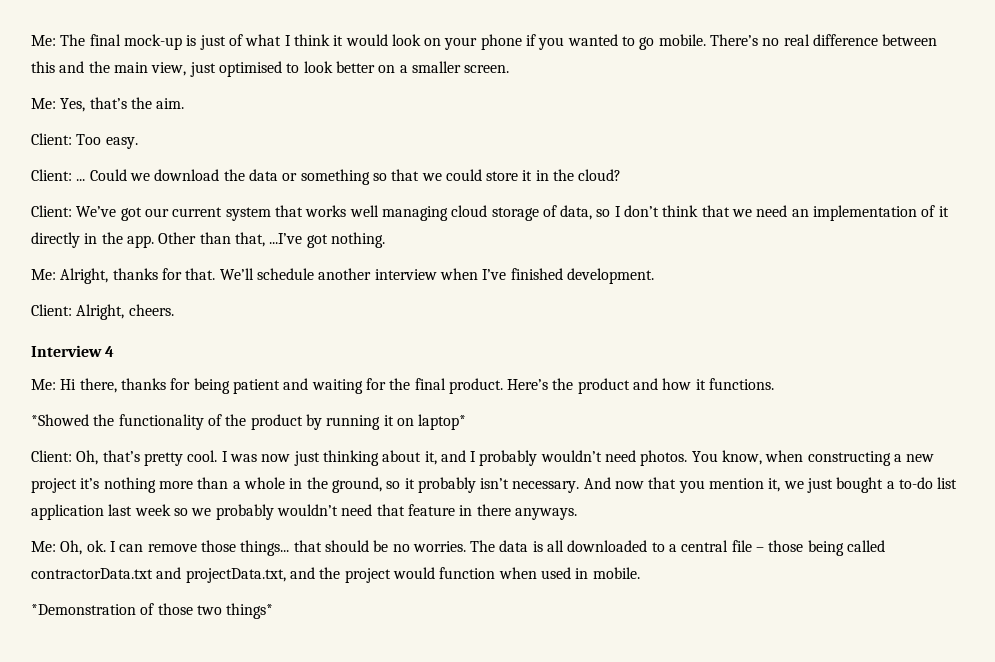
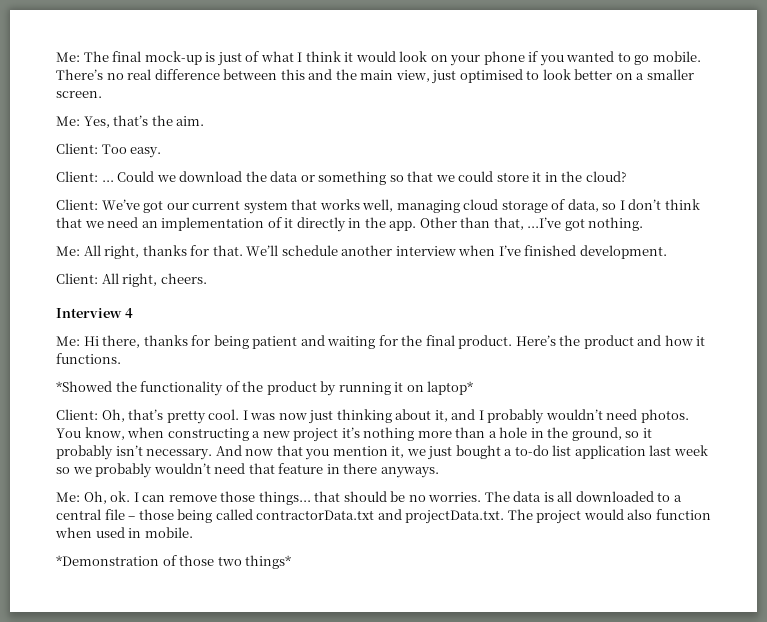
- Client: We’ve got our current system that works well managing cloud storage of data, so I don’t think that we need an implementation of it directly in the app.
+ Client: We’ve got our current system that works well, managing cloud storage of data, so I don’t think that we need an implementation of it directly in the app.
- Me: Alright, thanks for that.
+ Me: All right, thanks for that.
- Client: Alright, cheers.
+ Client: All right, cheers.
- You know, when constructing a new project it’s nothing more than a whole in the ground, so it probably isn’t necessary.
+ You know, when constructing a new project it’s nothing more than a hole in the ground, so it probably isn’t necessary.
- The data is all downloaded to a central file – those being called contractorData.txt and projectData.txt, and the project would function when used in mobile.
+ The data is all downloaded to a central file – those being called contractorData.txt and projectData.txt. The project would also function when used in mobile.

